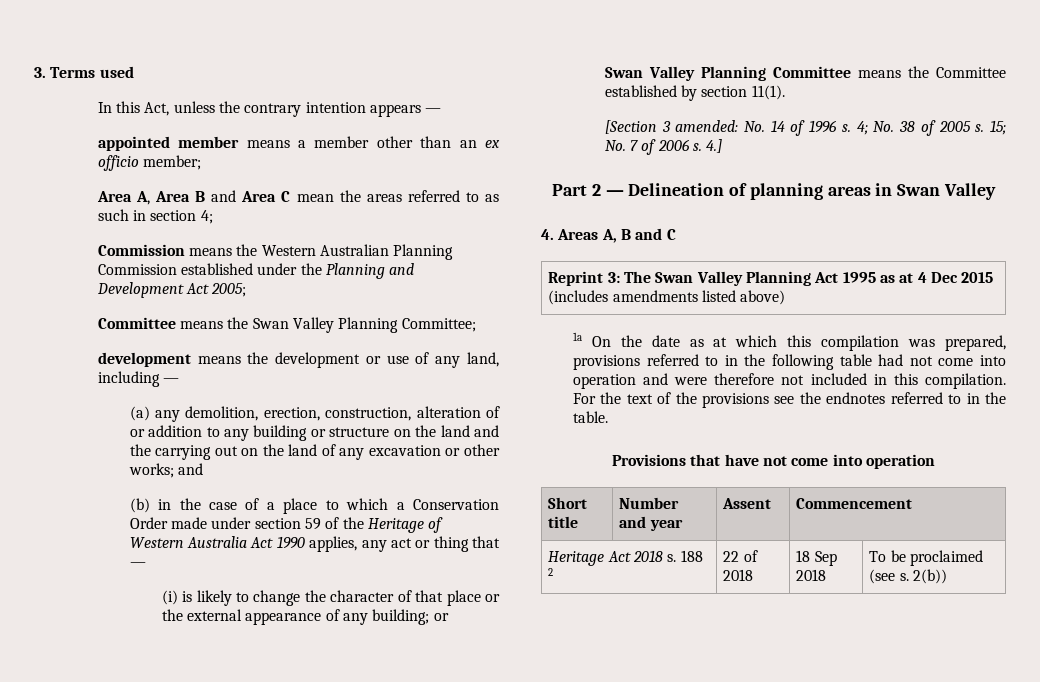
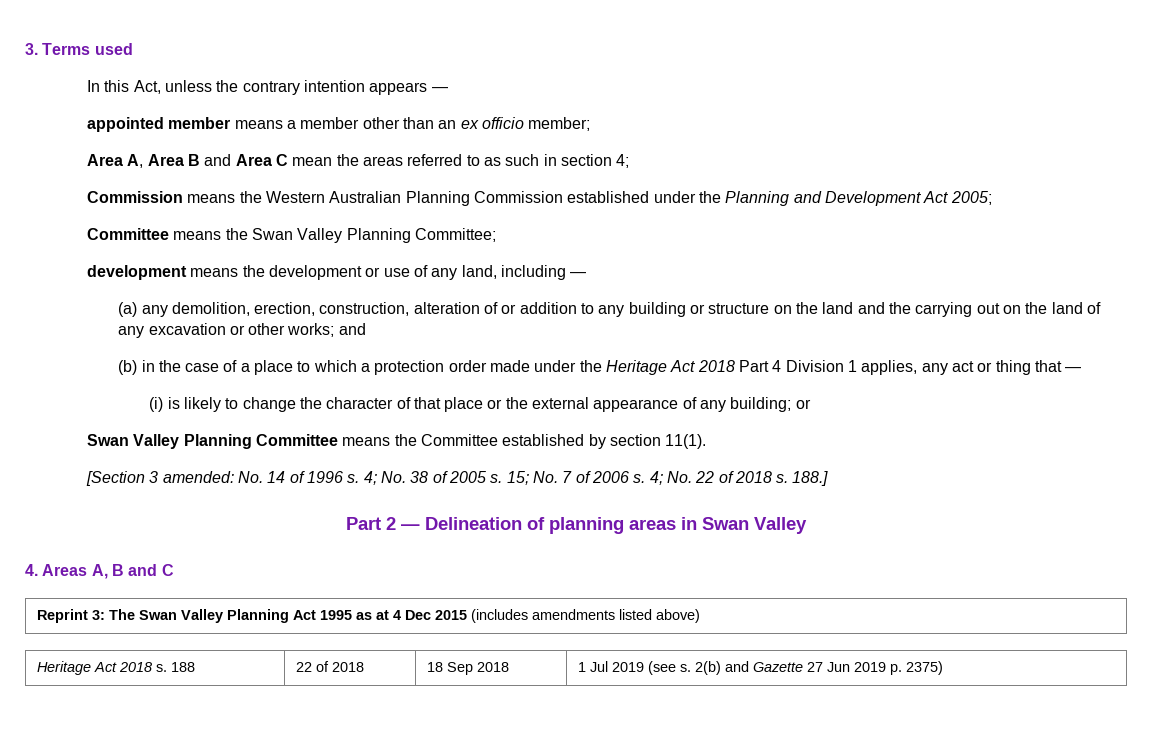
- (b) in the case of a place to which a Conservation Order made under section 59 of the Heritage of Western Australia Act 1990 applies, any act or thing that —
+ (b) in the case of a place to which a protection order made under the Heritage Act 2018 Part 4 Division 1 applies, any act or thing that —
- 4.]
+ 4; No. 22 of 2018 s. 188.]
- 1a On the date as at which this compilation was prepared, provisions referred to in the following table had not come into operation and were therefore not included in this compilation. For the text of the provisions see the endnotes referred to in the table.
- Provisions that have not come into operation
- Short title | Number and year | Assent | Commencement
- Heritage Act 2018 s. 188 2 | 22 of 2018 | 18 Sep 2018 | To be proclaimed (see s. 2(b))
+ Heritage Act 2018 s. 188 | 22 of 2018 | 18 Sep 2018 | 1 Jul 2019 (see s. 2(b) and Gazette 27 Jun 2019 p. 2375)

